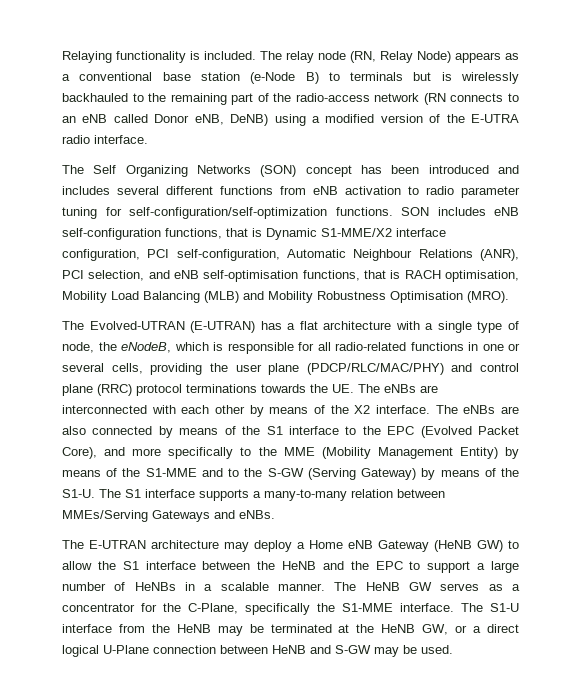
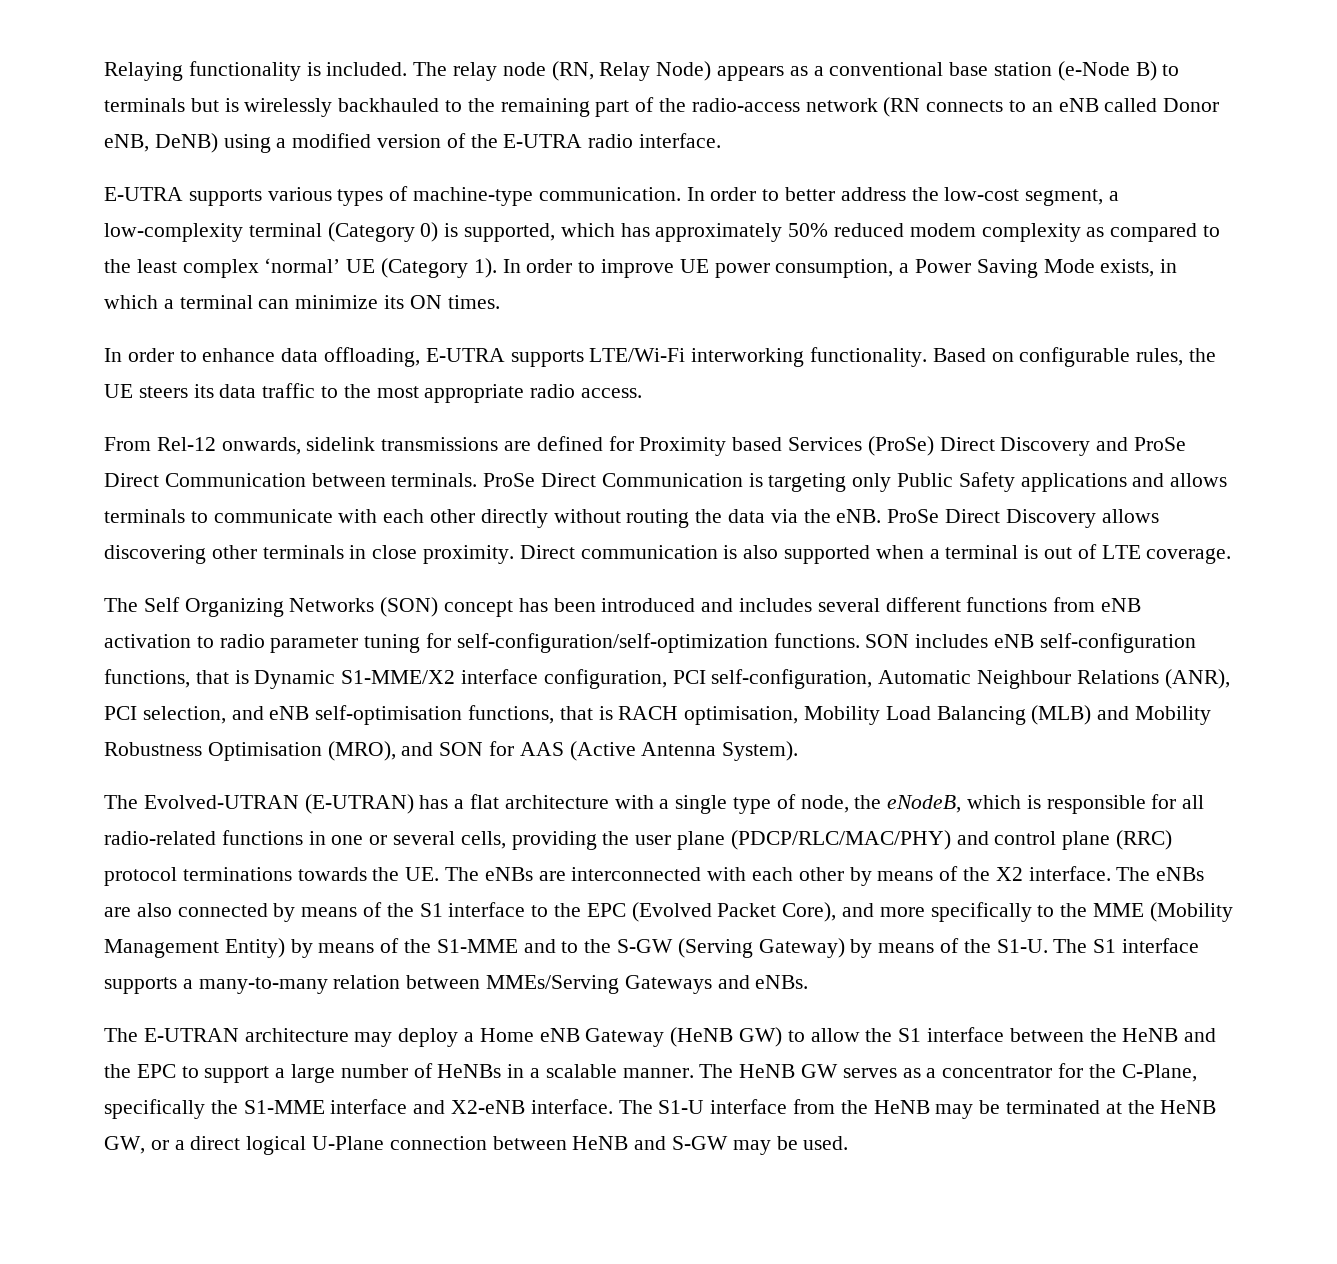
+ E-UTRA supports various types of machine-type communication. In order to better address the low-cost segment, a low-complexity terminal (Category 0) is supported, which has approximately 50% reduced modem complexity as compared to the least complex ‘normal’ UE (Category 1). In order to improve UE power consumption, a Power Saving Mode exists, in which a terminal can minimize its ON times.
+ In order to enhance data offloading, E-UTRA supports LTE/Wi-Fi interworking functionality. Based on configurable rules, the UE steers its data traffic to the most appropriate radio access.
+ From Rel-12 onwards, sidelink transmissions are defined for Proximity based Services (ProSe) Direct Discovery and ProSe Direct Communication between terminals. ProSe Direct Communication is targeting only Public Safety applications and allows terminals to communicate with each other directly without routing the data via the eNB. ProSe Direct Discovery allows discovering other terminals in close proximity. Direct communication is also supported when a terminal is out of LTE coverage.
- SON includes eNB self-configuration functions, that is Dynamic S1-MME/X2 interface configuration, PCI self-configuration, Automatic Neighbour Relations (ANR), PCI selection, and eNB self-optimisation functions, that is RACH optimisation, Mobility Load Balancing (MLB) and Mobility Robustness Optimisation (MRO).
+ SON includes eNB self-configuration functions, that is Dynamic S1-MME/X2 interface configuration, PCI self-configuration, Automatic Neighbour Relations (ANR), PCI selection, and eNB self-optimisation functions, that is RACH optimisation, Mobility Load Balancing (MLB) and Mobility Robustness Optimisation (MRO), and SON for AAS (Active Antenna System).
- The HeNB GW serves as a concentrator for the C-Plane, specifically the S1-MME interface.
+ The HeNB GW serves as a concentrator for the C-Plane, specifically the S1-MME interface and X2-eNB interface.

